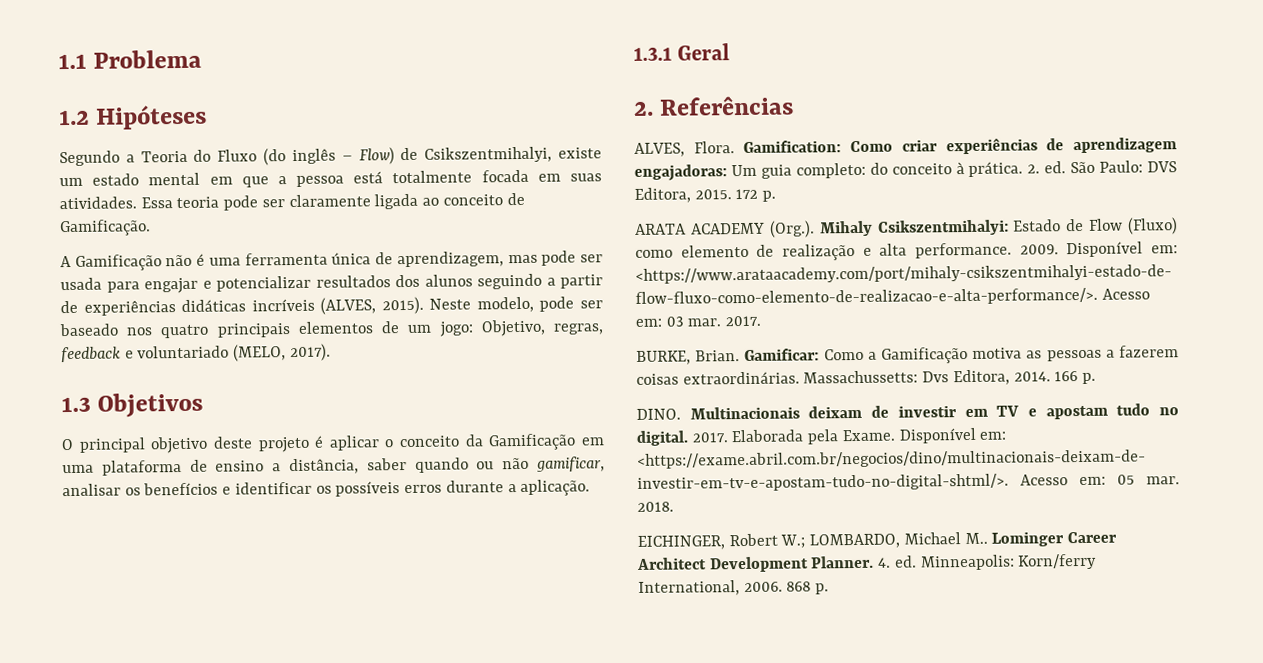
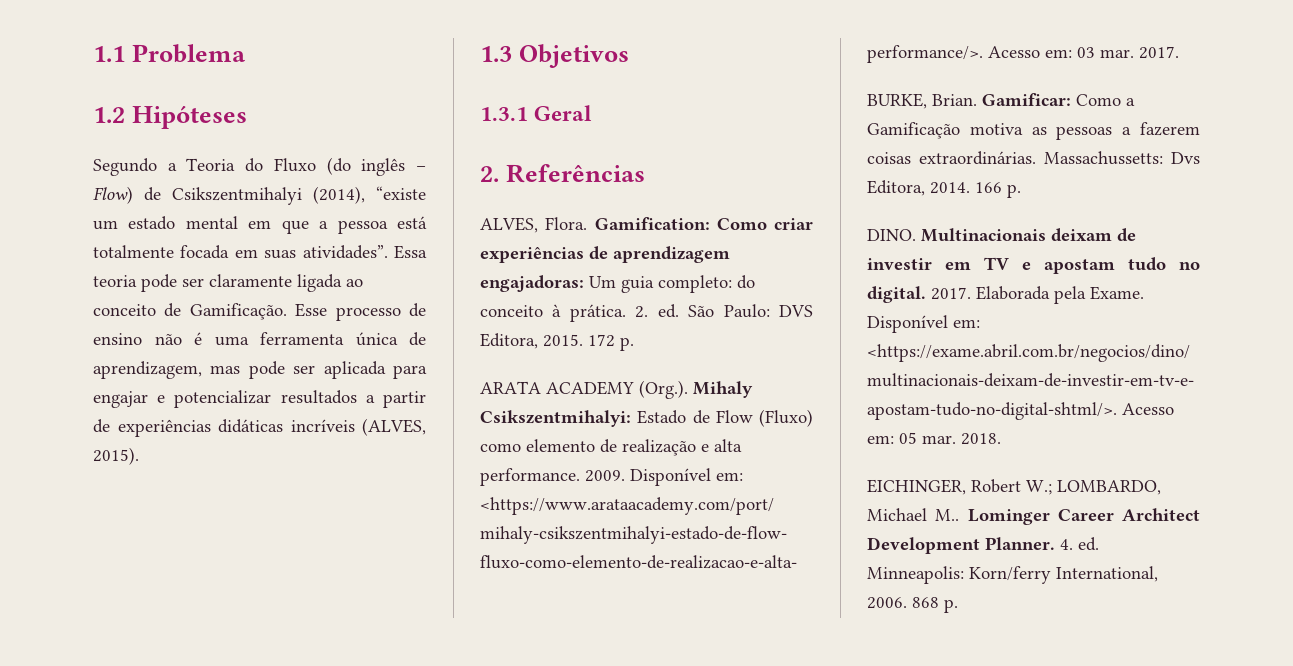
- Segundo a Teoria do Fluxo (do inglês – Flow) de Csikszentmihalyi, existe um estado mental em que a pessoa está totalmente focada em suas atividades.
+ Segundo a Teoria do Fluxo (do inglês – Flow) de Csikszentmihalyi (2014), “existe um estado mental em que a pessoa está totalmente focada em suas atividades”.
- Essa teoria pode ser claramente ligada ao conceito de Gamificação.
- A Gamificação não é uma ferramenta única de aprendizagem, mas pode ser usada para engajar e potencializar resultados dos alunos seguindo a partir de experiências didáticas incríveis (ALVES, 2015). Neste modelo, pode ser baseado nos quatro principais elementos de um jogo: Objetivo, regras, feedback e voluntariado (MELO, 2017).
+ Essa teoria pode ser claramente ligada ao conceito de Gamificação. Esse processo de ensino não é uma ferramenta única de aprendizagem, mas pode ser aplicada para engajar e potencializar resultados a partir de experiências didáticas incríveis (ALVES, 2015).
  1.3 Objetivos
- O principal objetivo deste projeto é aplicar o conceito da Gamificação em uma plataforma de ensino a distância, saber quando ou não gamificar, analisar os benefícios e identificar os possíveis erros durante a aplicação.

